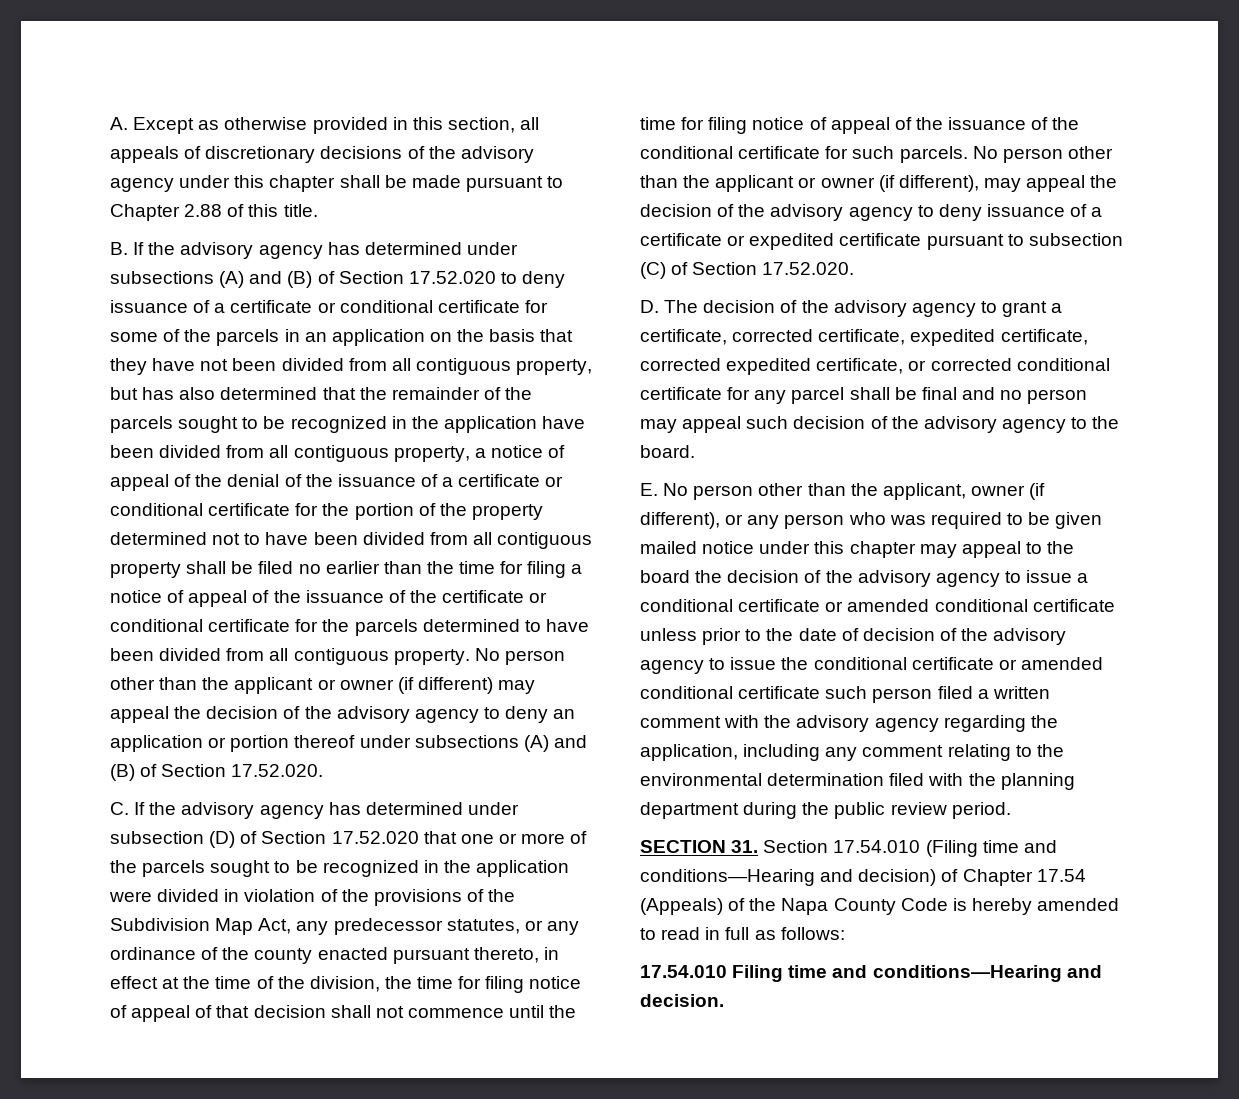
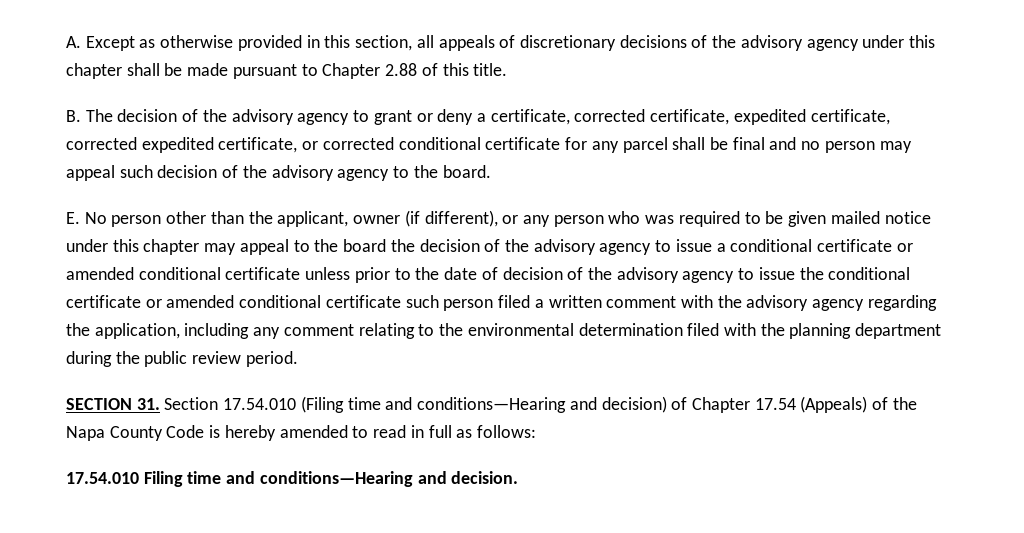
- B. If the advisory agency has determined under subsections (A) and (B) of Section 17.52.020 to deny issuance of a certificate or conditional certificate for some of the parcels in an application on the basis that they have not been divided from all contiguous property, but has also determined that the remainder of the parcels sought to be recognized in the application have been divided from all contiguous property, a notice of appeal of the denial of the issuance of a certificate or conditional certificate for the portion of the property determined not to have been divided from all contiguous property shall be filed no earlier than the time for filing a notice of appeal of the issuance of the certificate or conditional certificate for the parcels determined to have been divided from all contiguous property. No person other than the applicant or owner (if different) may appeal the decision of the advisory agency to deny an application or portion thereof under subsections (A) and (B) of Section 17.52.020.
- C. If the advisory agency has determined under subsection (D) of Section 17.52.020 that one or more of the parcels sought to be recognized in the application were divided in violation of the provisions of the Subdivision Map Act, any predecessor statutes, or any ordinance of the county enacted pursuant thereto, in effect at the time of the division, the time for filing notice of appeal of that decision shall not commence until the time for filing notice of appeal of the issuance of the conditional certificate for such parcels. No person other than the applicant or owner (if different), may appeal the decision of the advisory agency to deny issuance of a certificate or expedited certificate pursuant to subsection (C) of Section 17.52.020.
- D. The decision of the advisory agency to grant a certificate, corrected certificate, expedited certificate, corrected expedited certificate, or corrected conditional certificate for any parcel shall be final and no person may appeal such decision of the advisory agency to the board.
+ B. The decision of the advisory agency to grant or deny a certificate, corrected certificate, expedited certificate, corrected expedited certificate, or corrected conditional certificate for any parcel shall be final and no person may appeal such decision of the advisory agency to the board.

